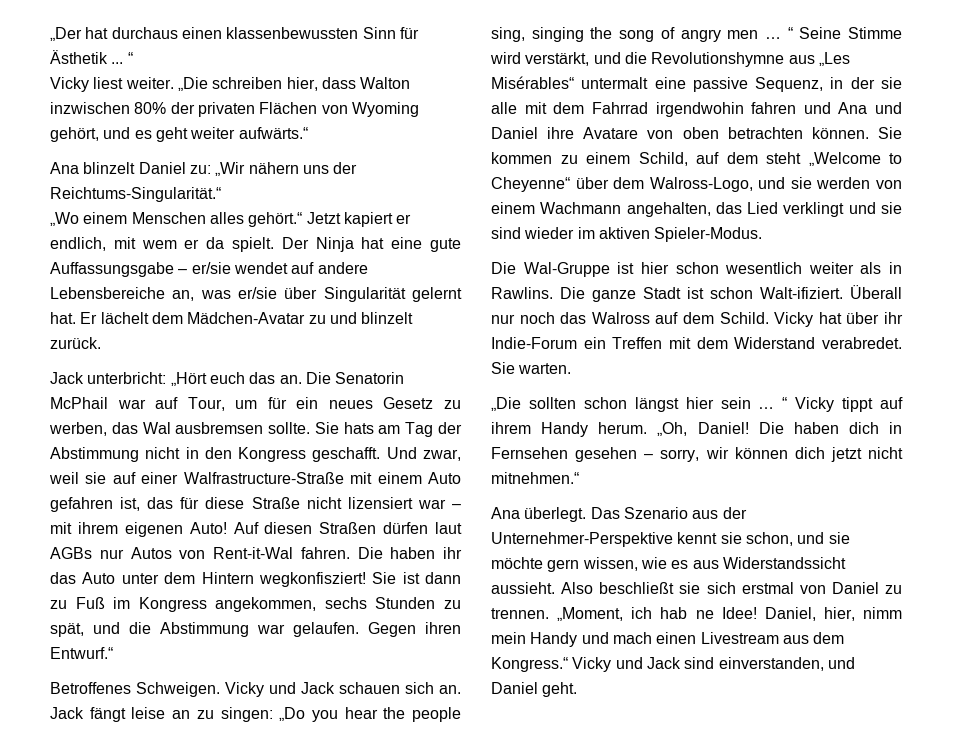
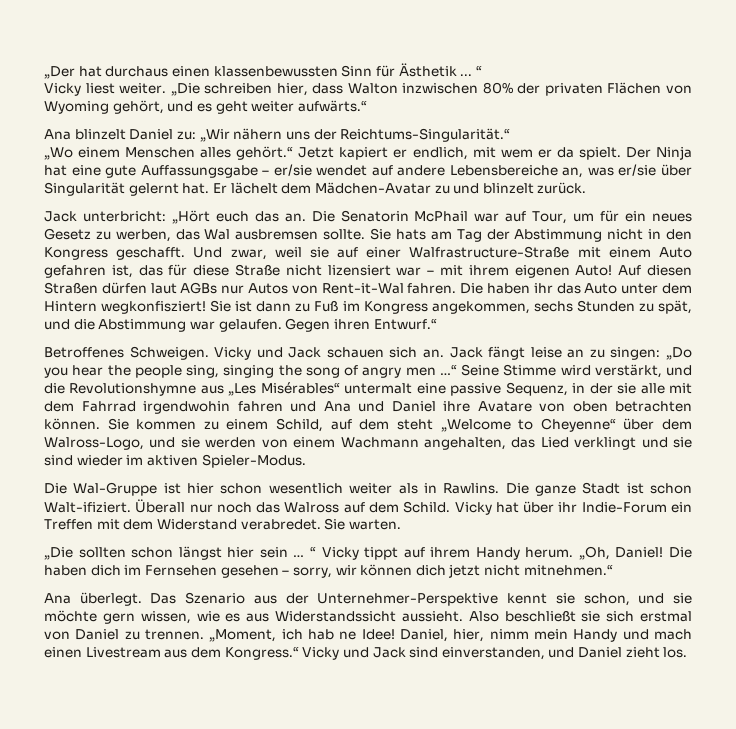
- Jack fängt leise an zu singen: „Do you hear the people sing, singing the song of angry men … “ Seine Stimme wird verstärkt, und die Revolutionshymne aus „Les Misérables“ untermalt eine passive Sequenz, in der sie alle mit dem Fahrrad irgendwohin fahren und Ana und Daniel ihre Avatare von oben betrachten können.
+ Jack fängt leise an zu singen: „Do you hear the people sing, singing the song of angry men …“ Seine Stimme wird verstärkt, und die Revolutionshymne aus „Les Misérables“ untermalt eine passive Sequenz, in der sie alle mit dem Fahrrad irgendwohin fahren und Ana und Daniel ihre Avatare von oben betrachten können.
- Die haben dich in Fernsehen gesehen – sorry, wir können dich jetzt nicht mitnehmen.“
+ Die haben dich im Fernsehen gesehen – sorry, wir können dich jetzt nicht mitnehmen.“
- Daniel, hier, nimm mein Handy und mach einen Livestream aus dem Kongress.“ Vicky und Jack sind einverstanden, und Daniel geht.
+ Daniel, hier, nimm mein Handy und mach einen Livestream aus dem Kongress.“ Vicky und Jack sind einverstanden, und Daniel zieht los.

